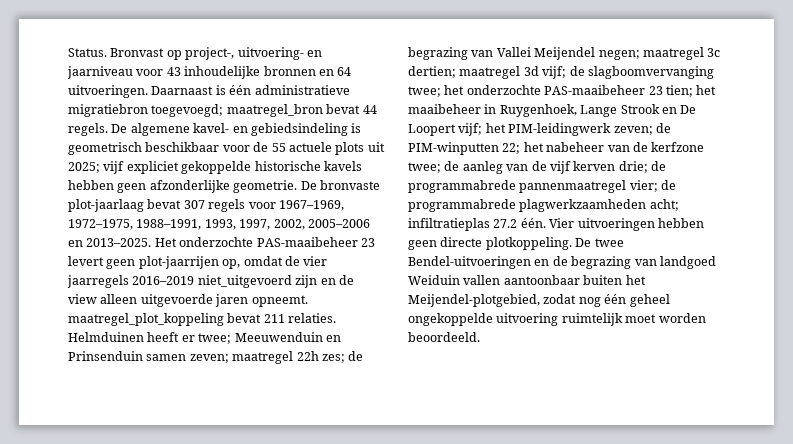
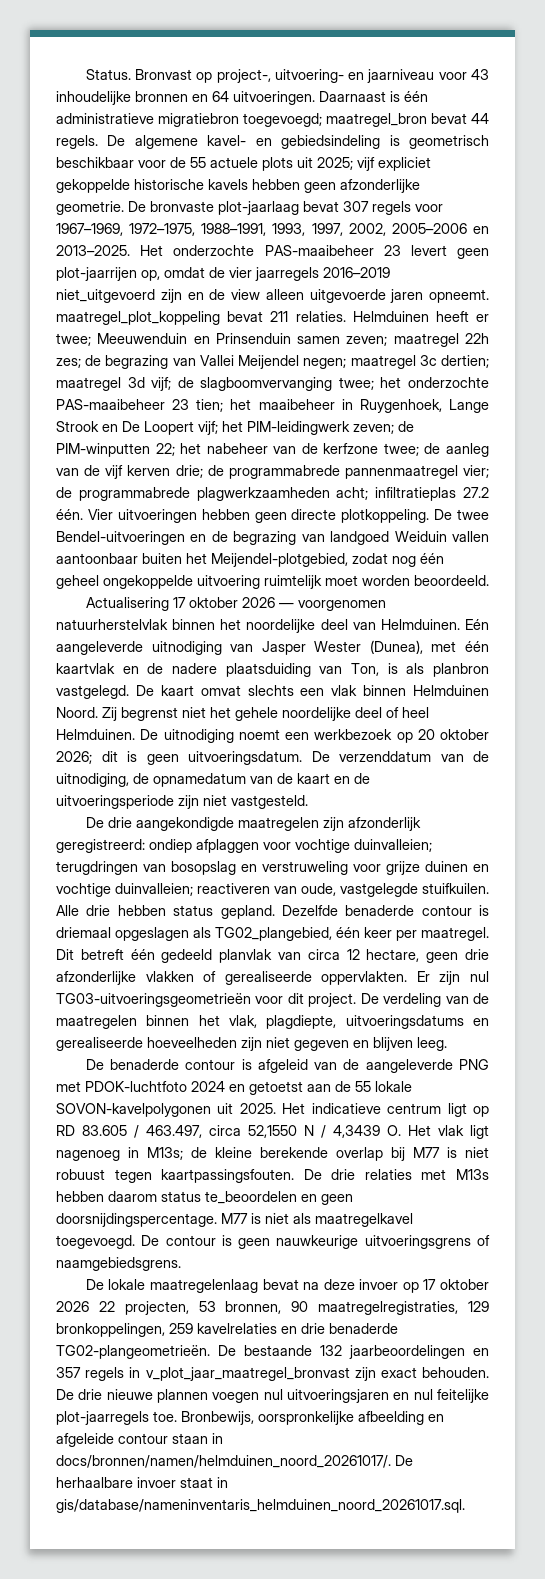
+ Actualisering 17 oktober 2026 — voorgenomen natuurherstelvlak binnen het noordelijke deel van Helmduinen. Eén aangeleverde uitnodiging van Jasper Wester (Dunea), met één kaartvlak en de nadere plaatsduiding van Ton, is als planbron vastgelegd. De kaart omvat slechts een vlak binnen Helmduinen Noord. Zij begrenst niet het gehele noordelijke deel of heel Helmduinen. De uitnodiging noemt een werkbezoek op 20 oktober 2026; dit is geen uitvoeringsdatum. De verzenddatum van de uitnodiging, de opnamedatum van de kaart en de uitvoeringsperiode zijn niet vastgesteld.
+ De drie aangekondigde maatregelen zijn afzonderlijk geregistreerd: ondiep afplaggen voor vochtige duinvalleien; terugdringen van bosopslag en verstruweling voor grijze duinen en vochtige duinvalleien; reactiveren van oude, vastgelegde stuifkuilen. Alle drie hebben status gepland. Dezelfde benaderde contour is driemaal opgeslagen als TG02_plangebied, één keer per maatregel. Dit betreft één gedeeld planvlak van circa 12 hectare, geen drie afzonderlijke vlakken of gerealiseerde oppervlakten. Er zijn nul TG03-uitvoeringsgeometrieën voor dit project. De verdeling van de maatregelen binnen het vlak, plagdiepte, uitvoeringsdatums en gerealiseerde hoeveelheden zijn niet gegeven en blijven leeg.
+ De benaderde contour is afgeleid van de aangeleverde PNG met PDOK-luchtfoto 2024 en getoetst aan de 55 lokale SOVON-kavelpolygonen uit 2025. Het indicatieve centrum ligt op RD 83.605 / 463.497, circa 52,1550 N / 4,3439 O. Het vlak ligt nagenoeg in M13s; de kleine berekende overlap bij M77 is niet robuust tegen kaartpassingsfouten. De drie relaties met M13s hebben daarom status te_beoordelen en geen doorsnijdingspercentage. M77 is niet als maatregelkavel toegevoegd. De contour is geen nauwkeurige uitvoeringsgrens of naamgebiedsgrens.
+ De lokale maatregelenlaag bevat na deze invoer op 17 oktober 2026 22 projecten, 53 bronnen, 90 maatregelregistraties, 129 bronkoppelingen, 259 kavelrelaties en drie benaderde TG02-plangeometrieën. De bestaande 132 jaarbeoordelingen en 357 regels in v_plot_jaar_maatregel_bronvast zijn exact behouden. De drie nieuwe plannen voegen nul uitvoeringsjaren en nul feitelijke plot-jaarregels toe. Bronbewijs, oorspronkelijke afbeelding en afgeleide contour staan in docs/bronnen/namen/helmduinen_noord_20261017/. De herhaalbare invoer staat in gis/database/nameninventaris_helmduinen_noord_20261017.sql.

